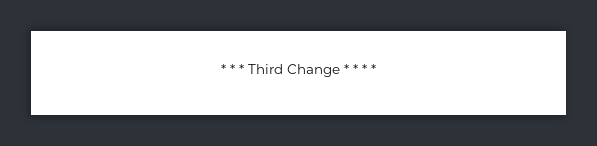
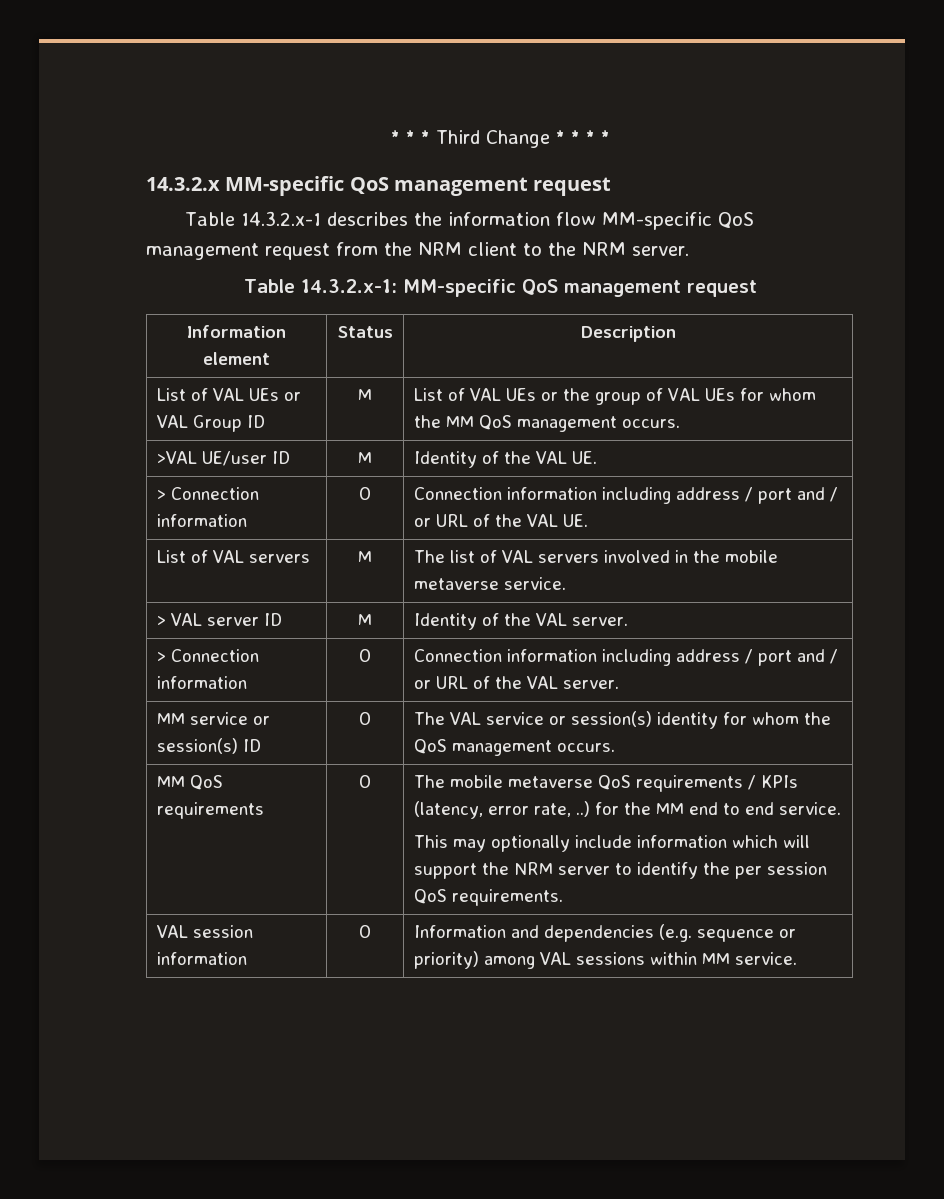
+ 14.3.2.x MM-specific QoS management request
+ Table 14.3.2.x-1 describes the information flow MM-specific QoS management request from the NRM client to the NRM server.
+ Table 14.3.2.x-1: MM-specific QoS management request
+ Information element | Status | Description
+ List of VAL UEs or VAL Group ID | M | List of VAL UEs or the group of VAL UEs for whom the MM QoS management occurs.
+ >VAL UE/user ID | M | Identity of the VAL UE.
+ > Connection information | O | Connection information including address / port and / or URL of the VAL UE.
+ List of VAL servers | M | The list of VAL servers involved in the mobile metaverse service.
+ > VAL server ID | M | Identity of the VAL server.
+ > Connection information | O | Connection information including address / port and / or URL of the VAL server.
+ MM service or session(s) ID | O | The VAL service or session(s) identity for whom the QoS management occurs.
+ MM QoS requirements | O | The mobile metaverse QoS requirements / KPIs (latency, error rate, ..) for the MM end to end service.
+ This may optionally include information which will support the NRM server to identify the per session QoS requirements.
+ VAL session information | O | Information and dependencies (e.g. sequence or priority) among VAL sessions within MM service.

